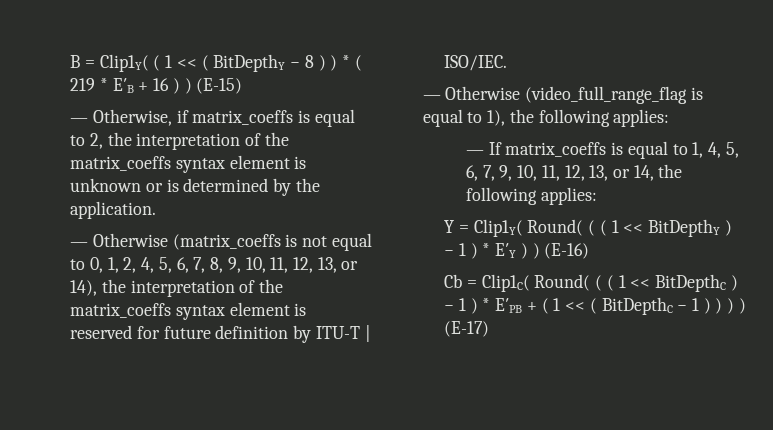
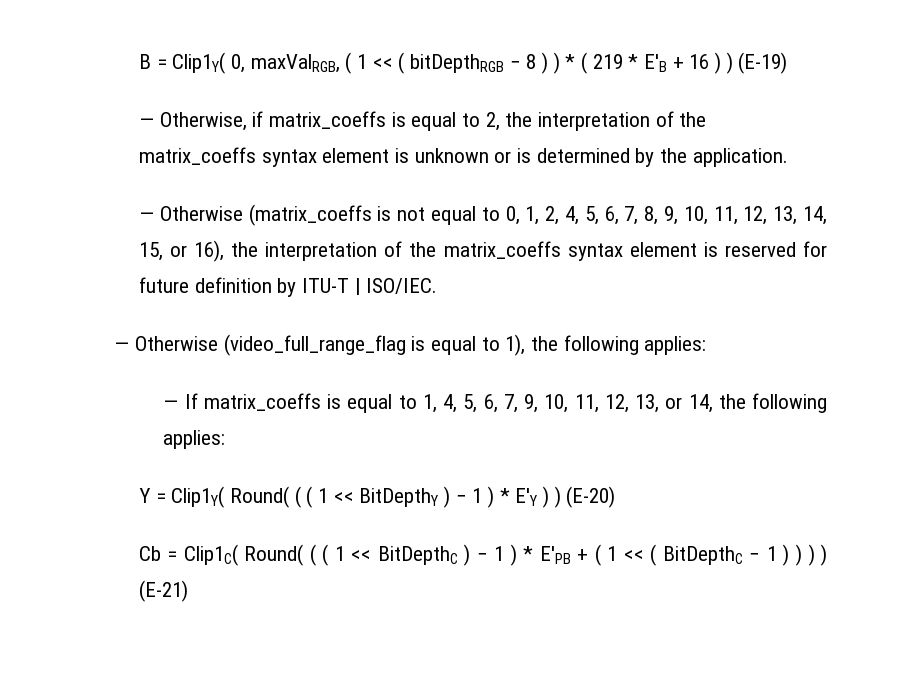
- B = Clip1Y( ( 1 << ( BitDepthY − 8 ) ) * ( 219 * E′B + 16 ) ) (E-15)
+ B = Clip1Y( 0, maxValRGB, ( 1 << ( bitDepthRGB − 8 ) ) * ( 219 * E′B + 16 ) ) (E-19)
- — Otherwise (matrix_coeffs is not equal to 0, 1, 2, 4, 5, 6, 7, 8, 9, 10, 11, 12, 13, or 14), the interpretation of the matrix_coeffs syntax element is reserved for future definition by ITU-T | ISO/IEC.
+ — Otherwise (matrix_coeffs is not equal to 0, 1, 2, 4, 5, 6, 7, 8, 9, 10, 11, 12, 13, 14, 15, or 16), the interpretation of the matrix_coeffs syntax element is reserved for future definition by ITU-T | ISO/IEC.
- Y = Clip1Y( Round( ( ( 1 << BitDepthY ) − 1 ) * E′Y ) ) (E-16)
+ Y = Clip1Y( Round( ( ( 1 << BitDepthY ) − 1 ) * E′Y ) ) (E-20)
- Cb = Clip1C( Round( ( ( 1 << BitDepthC ) − 1 ) * E′PB + ( 1 << ( BitDepthC − 1 ) ) ) ) (E-17)
+ Cb = Clip1C( Round( ( ( 1 << BitDepthC ) − 1 ) * E′PB + ( 1 << ( BitDepthC − 1 ) ) ) ) (E-21)

